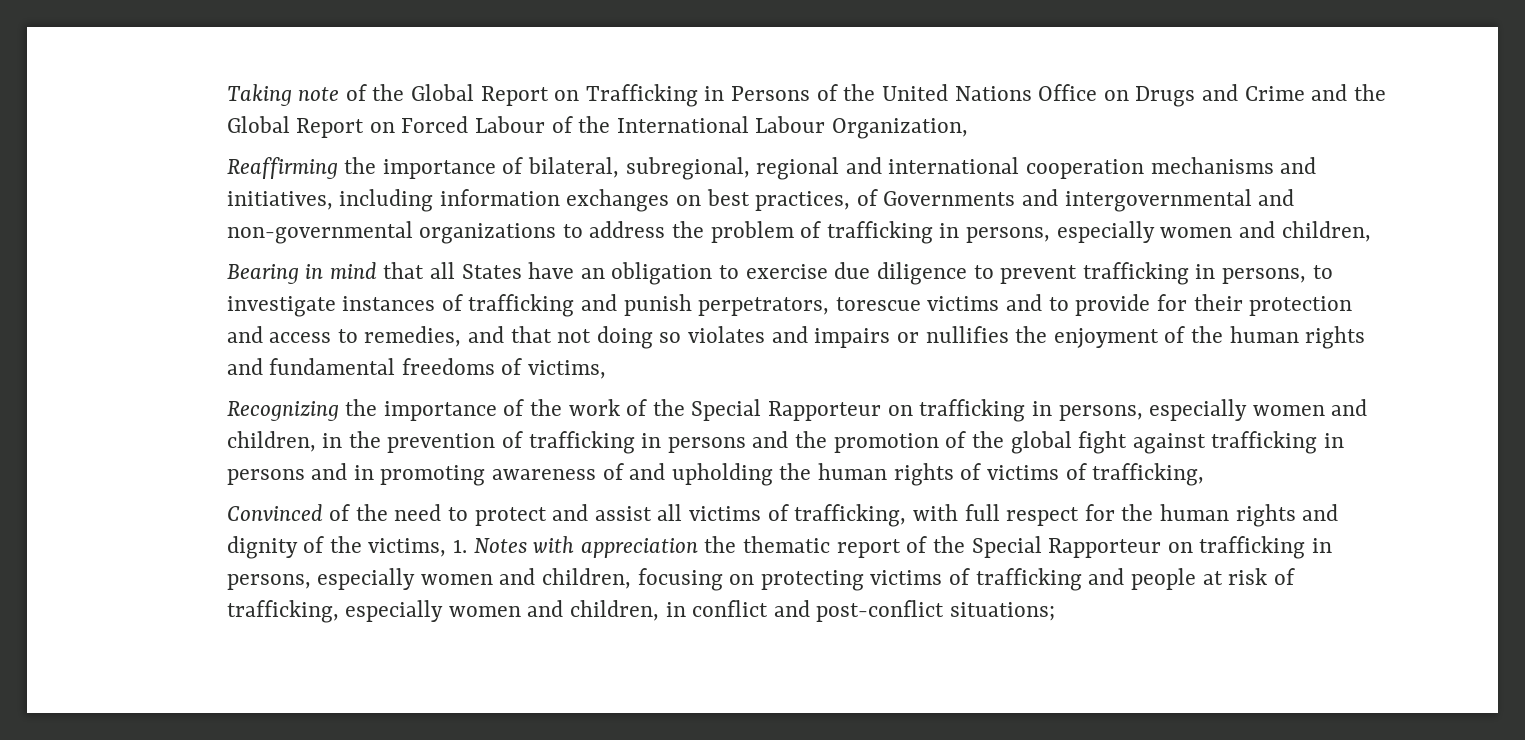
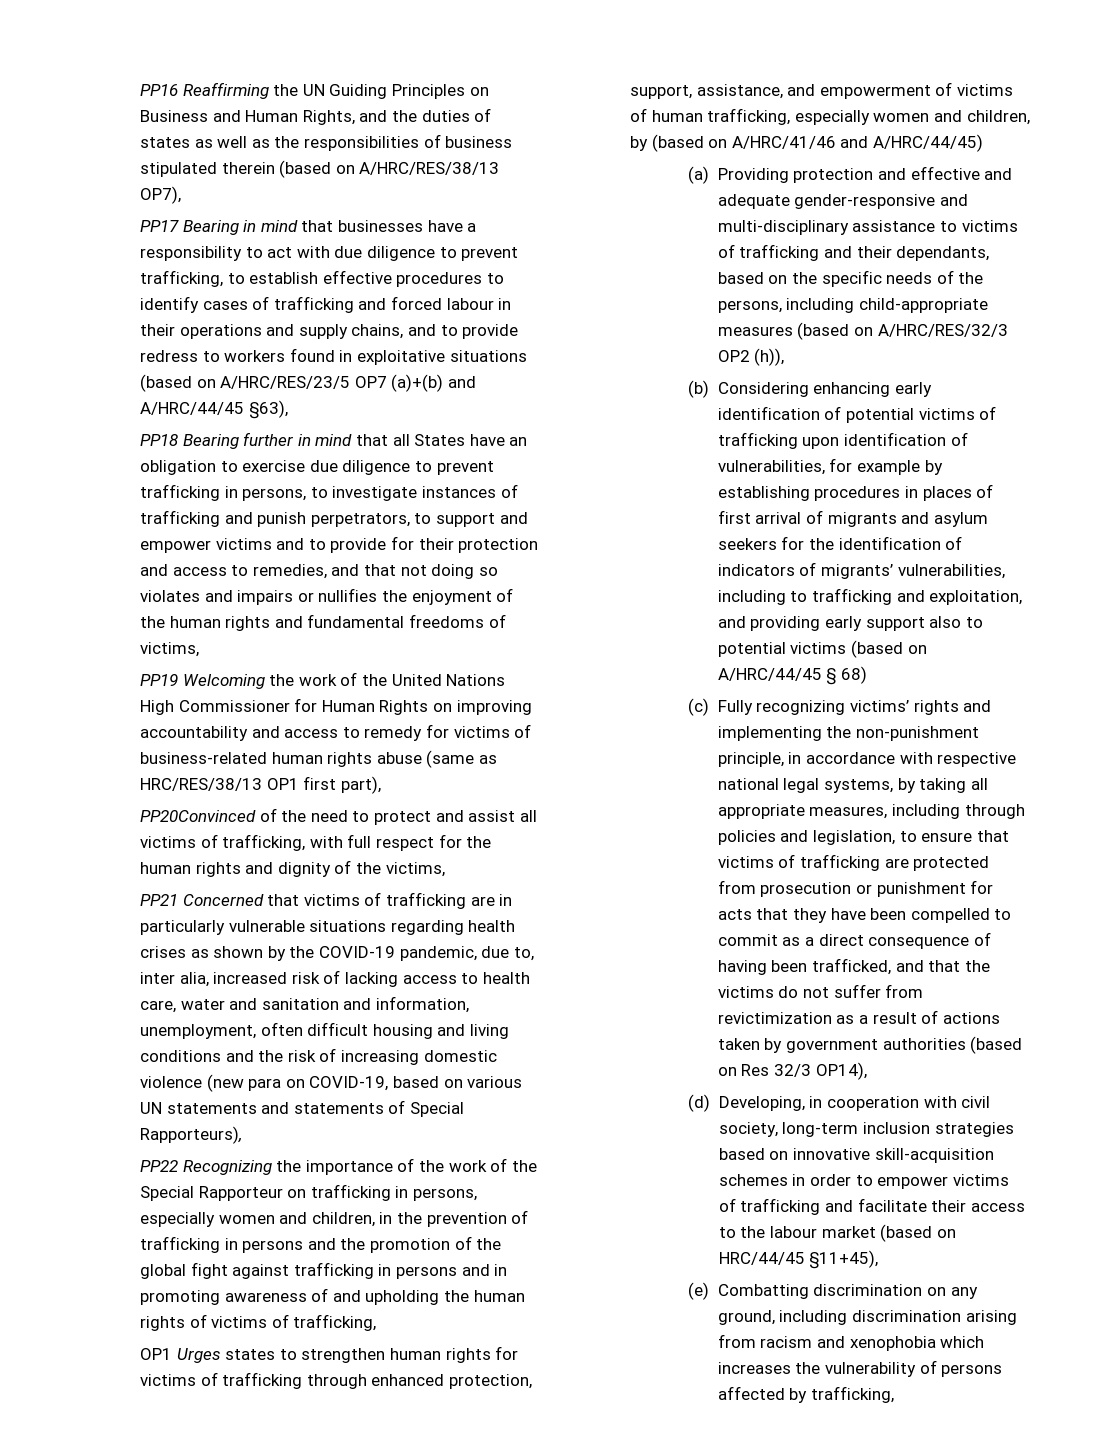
- Taking note of the Global Report on Trafficking in Persons of the United Nations Office on Drugs and Crime and the Global Report on Forced Labour of the International Labour Organization,
- Reaffirming the importance of bilateral, subregional, regional and international cooperation mechanisms and initiatives, including information exchanges on best practices, of Governments and intergovernmental and non-governmental organizations to address the problem of trafficking in persons, especially women and children,
- Bearing in mind that all States have an obligation to exercise due diligence to prevent trafficking in persons, to investigate instances of trafficking and punish perpetrators, torescue victims and to provide for their protection and access to remedies, and that not doing so violates and impairs or nullifies the enjoyment of the human rights and fundamental freedoms of victims,
+ PP16 Reaffirming the UN Guiding Principles on Business and Human Rights, and the duties of states as well as the responsibilities of business stipulated therein (based on A/HRC/RES/38/13 OP7),
+ PP17 Bearing in mind that businesses have a responsibility to act with due diligence to prevent trafficking, to establish effective procedures to identify cases of trafficking and forced labour in their operations and supply chains, and to provide redress to workers found in exploitative situations (based on A/HRC/RES/23/5 OP7 (a)+(b) and A/HRC/44/45 §63),
+ PP18 Bearing further in mind that all States have an obligation to exercise due diligence to prevent trafficking in persons, to investigate instances of trafficking and punish perpetrators, to support and empower victims and to provide for their protection and access to remedies, and that not doing so violates and impairs or nullifies the enjoyment of the human rights and fundamental freedoms of victims,
- Recognizing the importance of the work of the Special Rapporteur on trafficking in persons, especially women and children, in the prevention of trafficking in persons and the promotion of the global fight against trafficking in persons and in promoting awareness of and upholding the human rights of victims of trafficking,
+ PP19 Welcoming the work of the United Nations High Commissioner for Human Rights on improving accountability and access to remedy for victims of business-related human rights abuse (same as HRC/RES/38/13 OP1 first part),
+ PP20Convinced of the need to protect and assist all victims of trafficking, with full respect for the human rights and dignity of the victims,
+ PP21 Concerned that victims of trafficking are in particularly vulnerable situations regarding health crises as shown by the COVID-19 pandemic, due to, inter alia, increased risk of lacking access to health care, water and sanitation and information, unemployment, often difficult housing and living conditions and the risk of increasing domestic violence (new para on COVID-19, based on various UN statements and statements of Special Rapporteurs),
+ PP22 Recognizing the importance of the work of the Special Rapporteur on trafficking in persons, especially women and children, in the prevention of trafficking in persons and the promotion of the global fight against trafficking in persons and in promoting awareness of and upholding the human rights of victims of trafficking,
- Convinced of the need to protect and assist all victims of trafficking, with full respect for the human rights and dignity of the victims, 1. Notes with appreciation the thematic report of the Special Rapporteur on trafficking in persons, especially women and children, focusing on protecting victims of trafficking and people at risk of trafficking, especially women and children, in conflict and post-conflict situations;
+ OP1 Urges states to strengthen human rights for victims of trafficking through enhanced protection, support, assistance, and empowerment of victims of human trafficking, especially women and children, by (based on A/HRC/41/46 and A/HRC/44/45)
+ (a) Providing protection and effective and adequate gender-responsive and multi-disciplinary assistance to victims of trafficking and their dependants, based on the specific needs of the persons, including child-appropriate measures (based on A/HRC/RES/32/3 OP2 (h)),
+ (b) Considering enhancing early identification of potential victims of trafficking upon identification of vulnerabilities, for example by establishing procedures in places of first arrival of migrants and asylum seekers for the identification of indicators of migrants’ vulnerabilities, including to trafficking and exploitation, and providing early support also to potential victims (based on A/HRC/44/45 § 68)
+ (c) Fully recognizing victims’ rights and implementing the non-punishment principle, in accordance with respective national legal systems, by taking all appropriate measures, including through policies and legislation, to ensure that victims of trafficking are protected from prosecution or punishment for acts that they have been compelled to commit as a direct consequence of having been trafficked, and that the victims do not suffer from revictimization as a result of actions taken by government authorities (based on Res 32/3 OP14),
+ (d) Developing, in cooperation with civil society, long-term inclusion strategies based on innovative skill-acquisition schemes in order to empower victims of trafficking and facilitate their access to the labour market (based on HRC/44/45 §11+45),
+ (e) Combatting discrimination on any ground, including discrimination arising from racism and xenophobia which increases the vulnerability of persons affected by trafficking,

